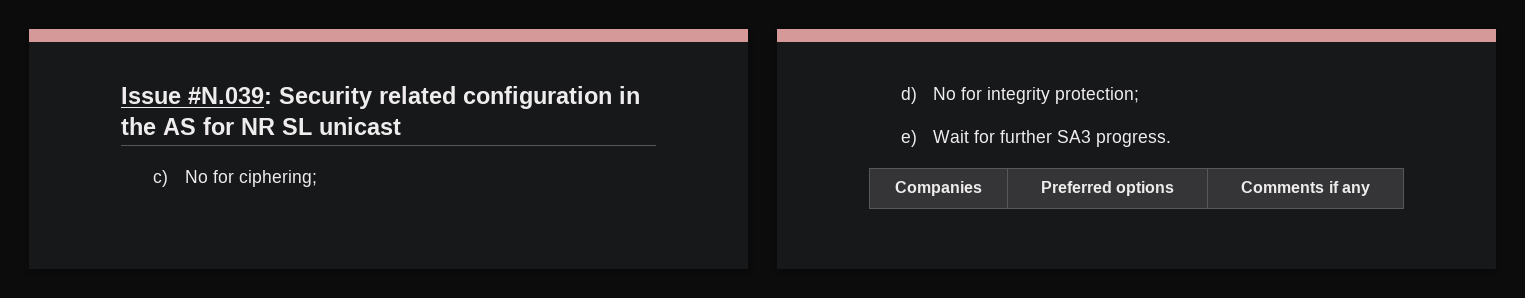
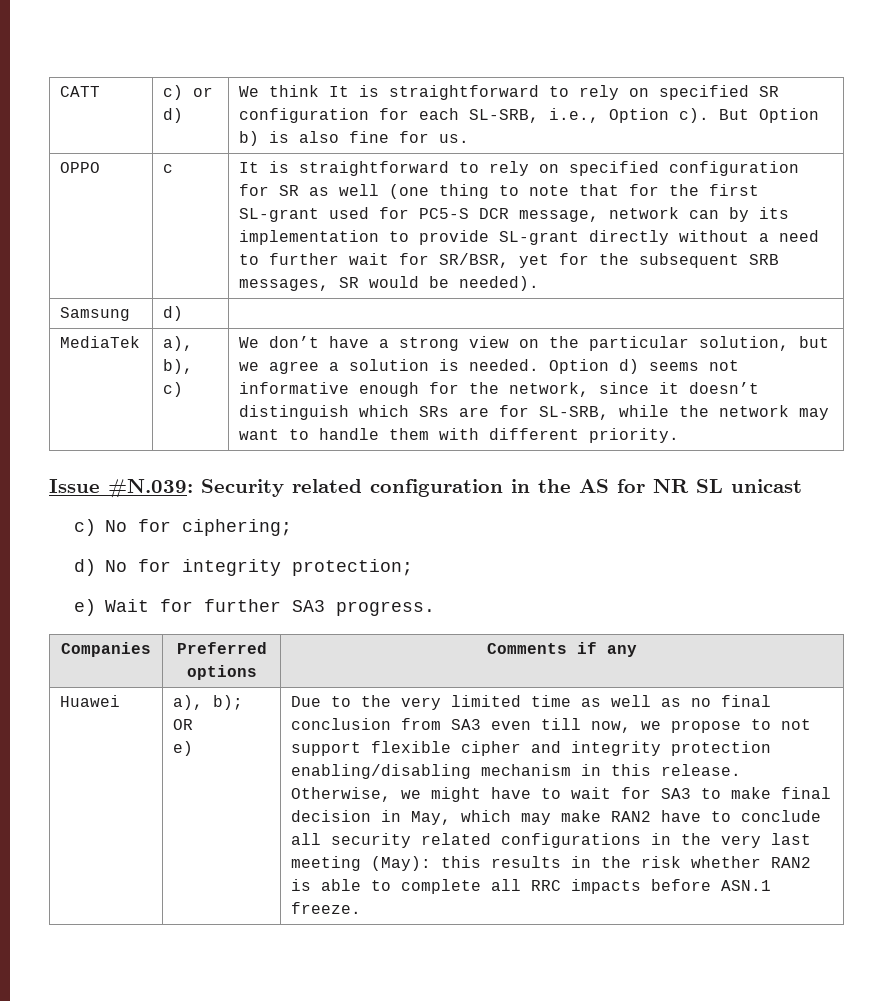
+ CATT | c) or d) | We think It is straightforward to rely on specified SR configuration for each SL-SRB, i.e., Option c). But Option b) is also fine for us.
+ OPPO | c | It is straightforward to rely on specified configuration for SR as well (one thing to note that for the first SL-grant used for PC5-S DCR message, network can by its implementation to provide SL-grant directly without a need to further wait for SR/BSR, yet for the subsequent SRB messages, SR would be needed).
+ Samsung | d) |
+ MediaTek | a), b), c) | We don’t have a strong view on the particular solution, but we agree a solution is needed. Option d) seems not informative enough for the network, since it doesn’t distinguish which SRs are for SL-SRB, while the network may want to handle them with different priority.
+ Huawei | a), b); OR
+ e) | Due to the very limited time as well as no final conclusion from SA3 even till now, we propose to not support flexible cipher and integrity protection enabling/disabling mechanism in this release. Otherwise, we might have to wait for SA3 to make final decision in May, which may make RAN2 have to conclude all security related configurations in the very last meeting (May): this results in the risk whether RAN2 is able to complete all RRC impacts before ASN.1 freeze.

